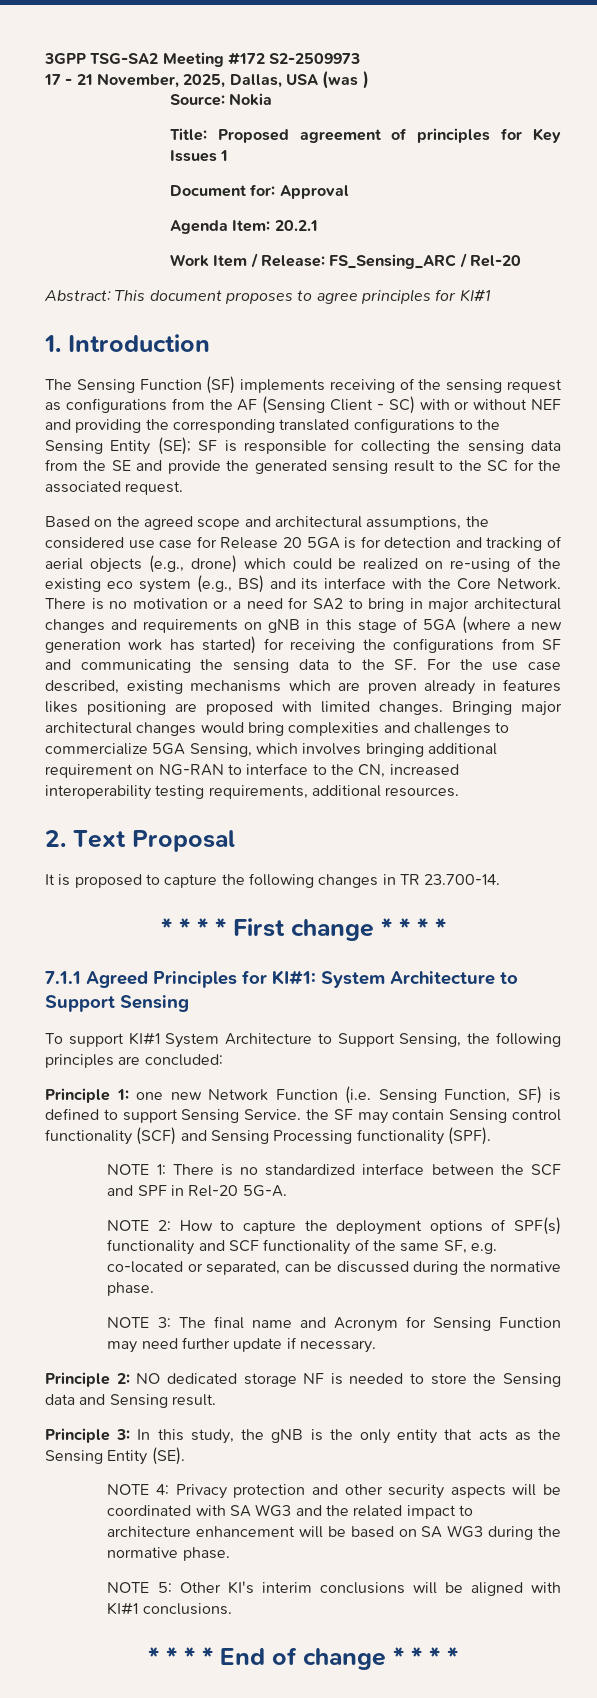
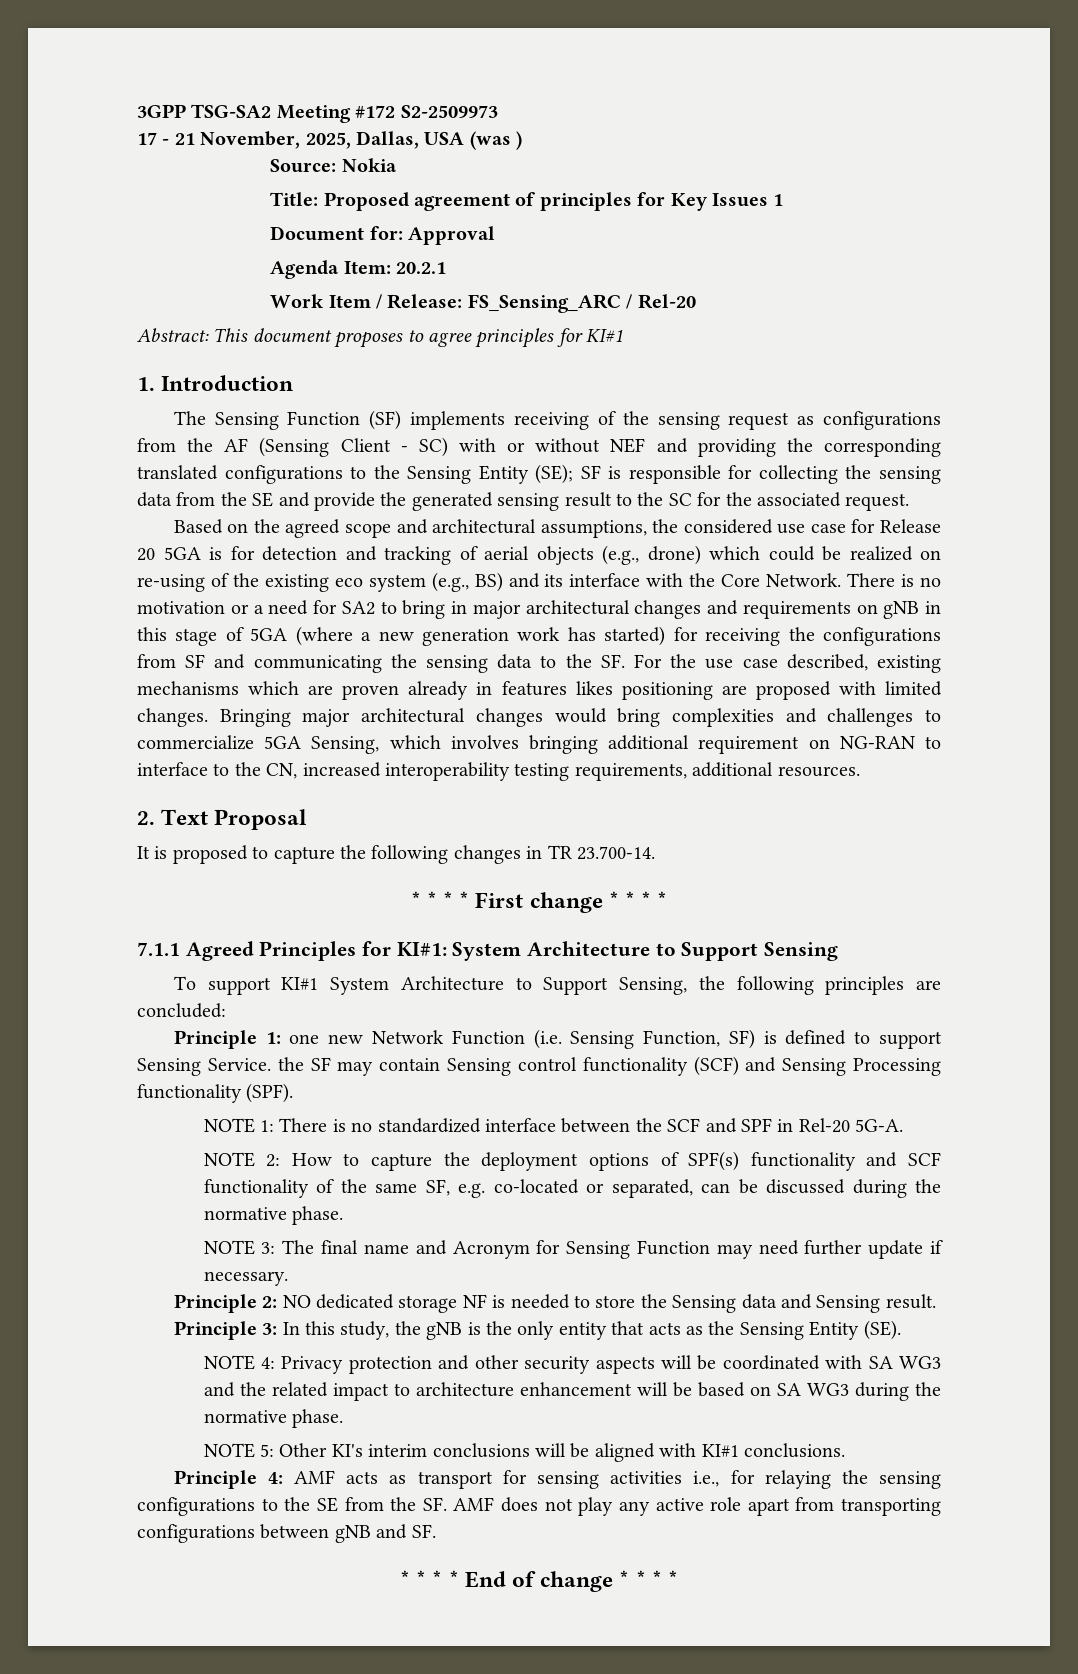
+ Principle 4: AMF acts as transport for sensing activities i.e., for relaying the sensing configurations to the SE from the SF. AMF does not play any active role apart from transporting configurations between gNB and SF.

